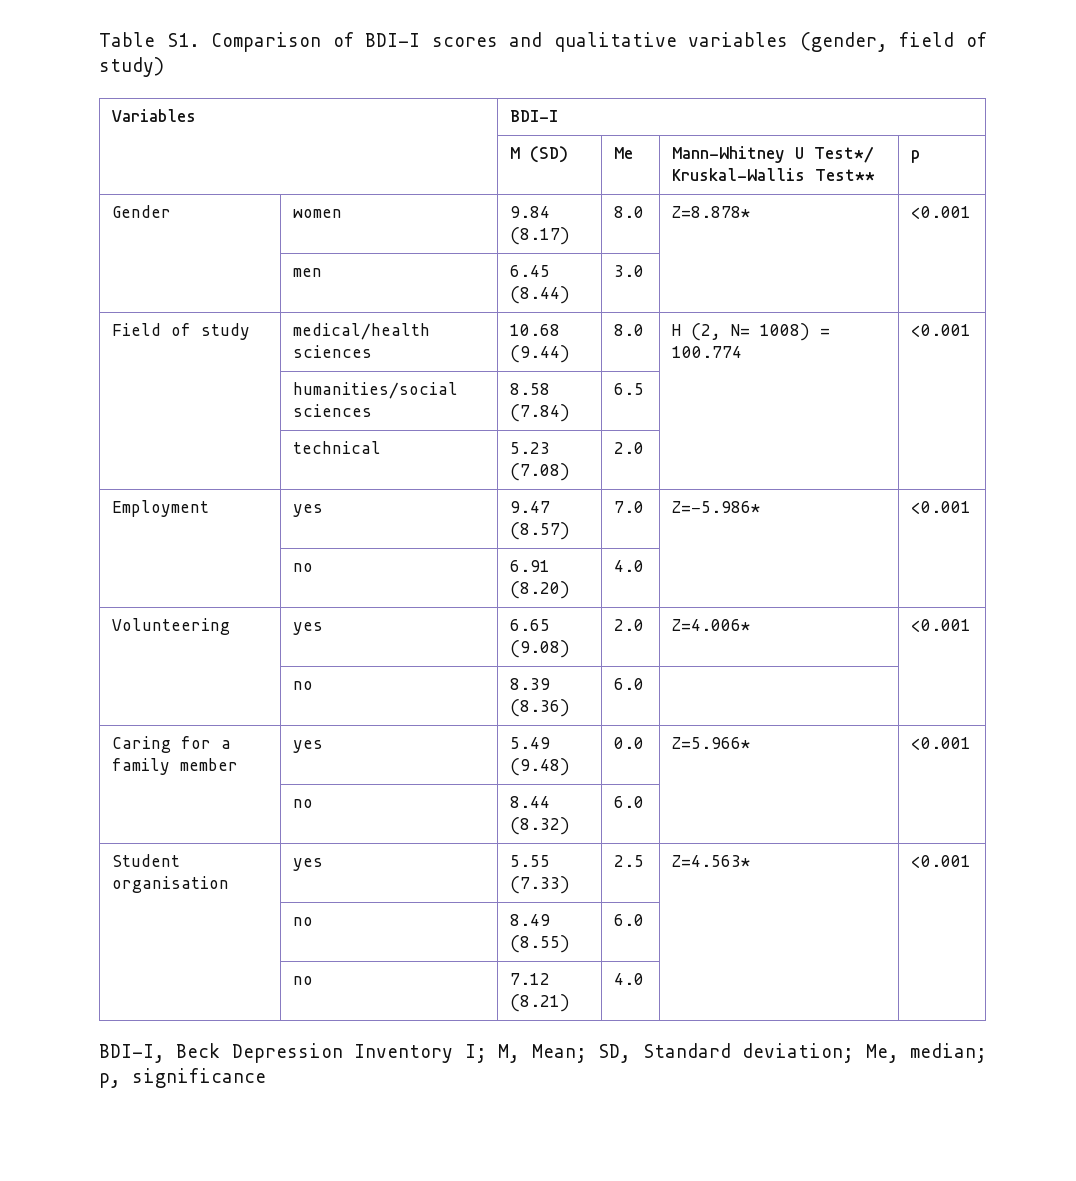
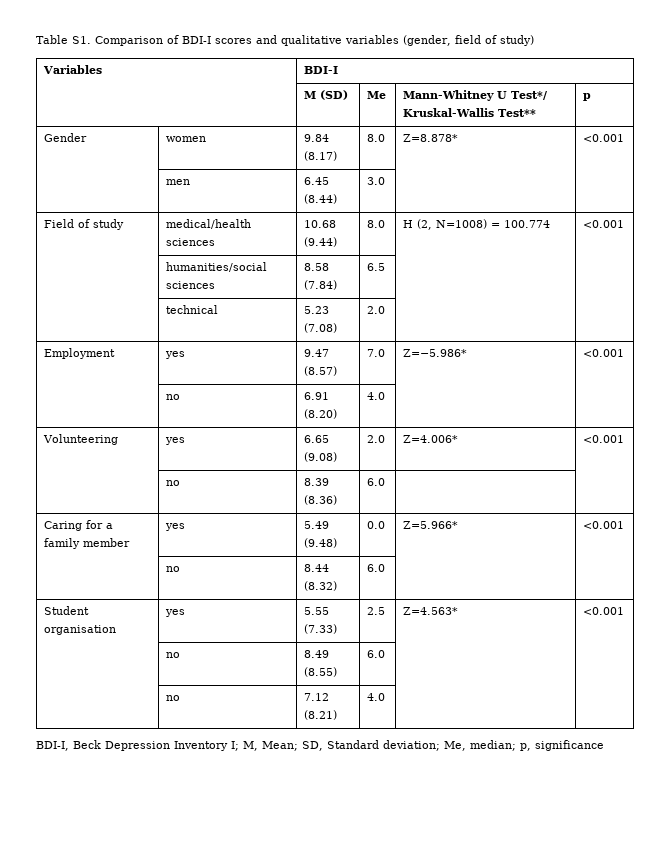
- Field of study | medical/health sciences | 10.68 (9.44) | 8.0 | H (2, N= 1008) = 100.774 | <0.001
+ Field of study | medical/health sciences | 10.68 (9.44) | 8.0 | H (2, N=1008) = 100.774 | <0.001

